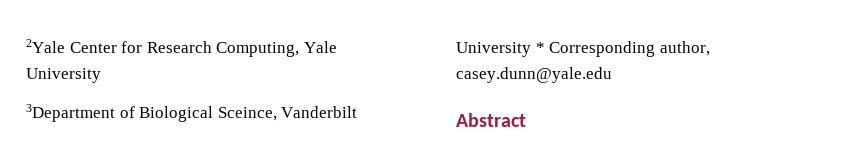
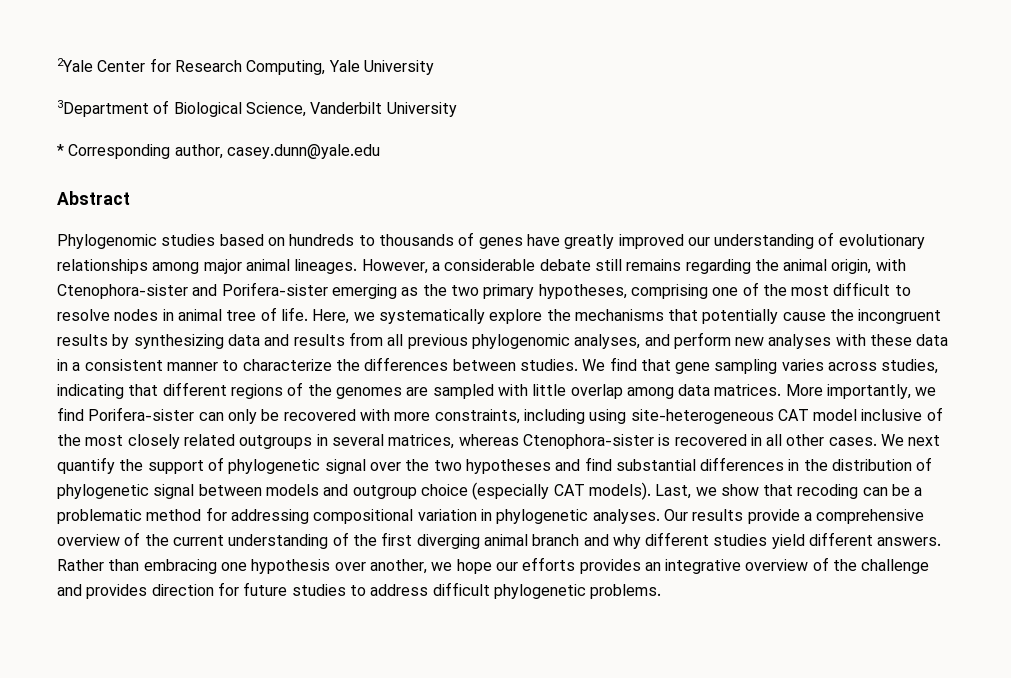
- 3Department of Biological Sceince, Vanderbilt University * Corresponding author, casey.dunn@yale.edu
+ 3Department of Biological Science, Vanderbilt University
+ * Corresponding author, casey.dunn@yale.edu
+ Phylogenomic studies based on hundreds to thousands of genes have greatly improved our understanding of evolutionary relationships among major animal lineages. However, a considerable debate still remains regarding the animal origin, with Ctenophora-sister and Porifera-sister emerging as the two primary hypotheses, comprising one of the most difficult to resolve nodes in animal tree of life. Here, we systematically explore the mechanisms that potentially cause the incongruent results by synthesizing data and results from all previous phylogenomic analyses, and perform new analyses with these data in a consistent manner to characterize the differences between studies. We find that gene sampling varies across studies, indicating that different regions of the genomes are sampled with little overlap among data matrices. More importantly, we find Porifera-sister can only be recovered with more constraints, including using site-heterogeneous CAT model inclusive of the most closely related outgroups in several matrices, whereas Ctenophora-sister is recovered in all other cases. We next quantify the support of phylogenetic signal over the two hypotheses and find substantial differences in the distribution of phylogenetic signal between models and outgroup choice (especially CAT models). Last, we show that recoding can be a problematic method for addressing compositional variation in phylogenetic analyses. Our results provide a comprehensive overview of the current understanding of the first diverging animal branch and why different studies yield different answers. Rather than embracing one hypothesis over another, we hope our efforts provides an integrative overview of the challenge and provides direction for future studies to address difficult phylogenetic problems.

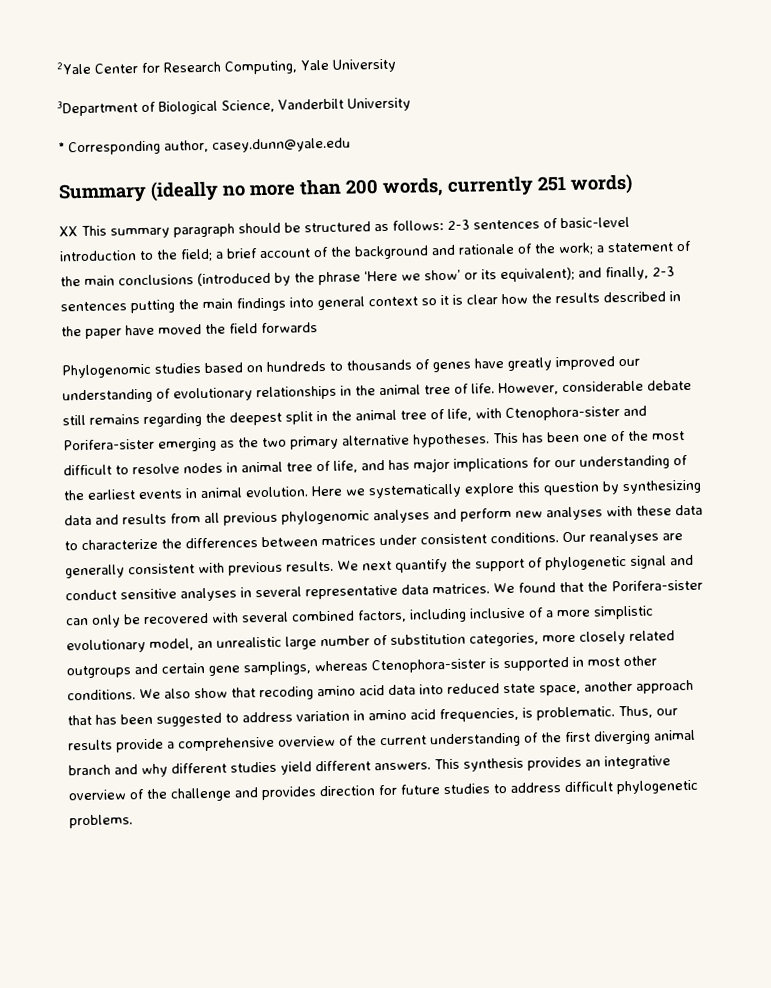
- Abstract
+ Summary (ideally no more than 200 words, currently 251 words)
+ XX This summary paragraph should be structured as follows: 2-3 sentences of basic-level introduction to the field; a brief account of the background and rationale of the work; a statement of the main conclusions (introduced by the phrase ‘Here we show’ or its equivalent); and finally, 2-3 sentences putting the main findings into general context so it is clear how the results described in the paper have moved the field forwards
- Phylogenomic studies based on hundreds to thousands of genes have greatly improved our understanding of evolutionary relationships among major animal lineages. However, a considerable debate still remains regarding the animal origin, with Ctenophora-sister and Porifera-sister emerging as the two primary hypotheses, comprising one of the most difficult to resolve nodes in animal tree of life. Here, we systematically explore the mechanisms that potentially cause the incongruent results by synthesizing data and results from all previous phylogenomic analyses, and perform new analyses with these data in a consistent manner to characterize the differences between studies. We find that gene sampling varies across studies, indicating that different regions of the genomes are sampled with little overlap among data matrices. More importantly, we find Porifera-sister can only be recovered with more constraints, including using site-heterogeneous CAT model inclusive of the most closely related outgroups in several matrices, whereas Ctenophora-sister is recovered in all other cases.
+ Phylogenomic studies based on hundreds to thousands of genes have greatly improved our understanding of evolutionary relationships in the animal tree of life. However, considerable debate still remains regarding the deepest split in the animal tree of life, with Ctenophora-sister and Porifera-sister emerging as the two primary alternative hypotheses. This has been one of the most difficult to resolve nodes in animal tree of life, and has major implications for our understanding of the earliest events in animal evolution. Here we systematically explore this question by synthesizing data and results from all previous phylogenomic analyses and perform new analyses with these data to characterize the differences between matrices under consistent conditions. Our reanalyses are generally consistent with previous results.
- We next quantify the support of phylogenetic signal over the two hypotheses and find substantial differences in the distribution of phylogenetic signal between models and outgroup choice (especially CAT models). Last, we show that recoding can be a problematic method for addressing compositional variation in phylogenetic analyses. Our results provide a comprehensive overview of the current understanding of the first diverging animal branch and why different studies yield different answers.
+ We next quantify the support of phylogenetic signal and conduct sensitive analyses in several representative data matrices. We found that the Porifera-sister can only be recovered with several combined factors, including inclusive of a more simplistic evolutionary model, an unrealistic large number of substitution categories, more closely related outgroups and certain gene samplings, whereas Ctenophora-sister is supported in most other conditions. We also show that recoding amino acid data into reduced state space, another approach that has been suggested to address variation in amino acid frequencies, is problematic. Thus, our results provide a comprehensive overview of the current understanding of the first diverging animal branch and why different studies yield different answers.
- Rather than embracing one hypothesis over another, we hope our efforts provides an integrative overview of the challenge and provides direction for future studies to address difficult phylogenetic problems.
+ This synthesis provides an integrative overview of the challenge and provides direction for future studies to address difficult phylogenetic problems.

